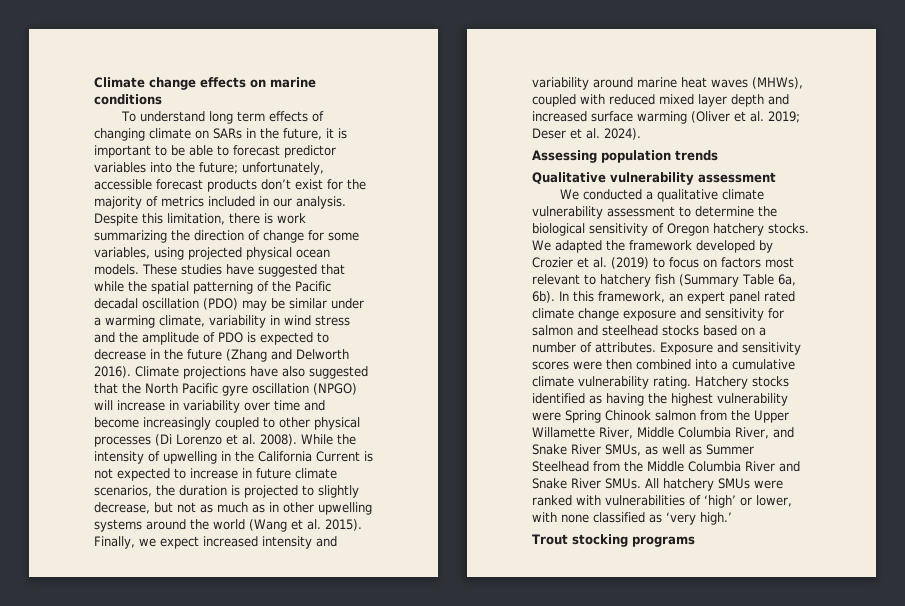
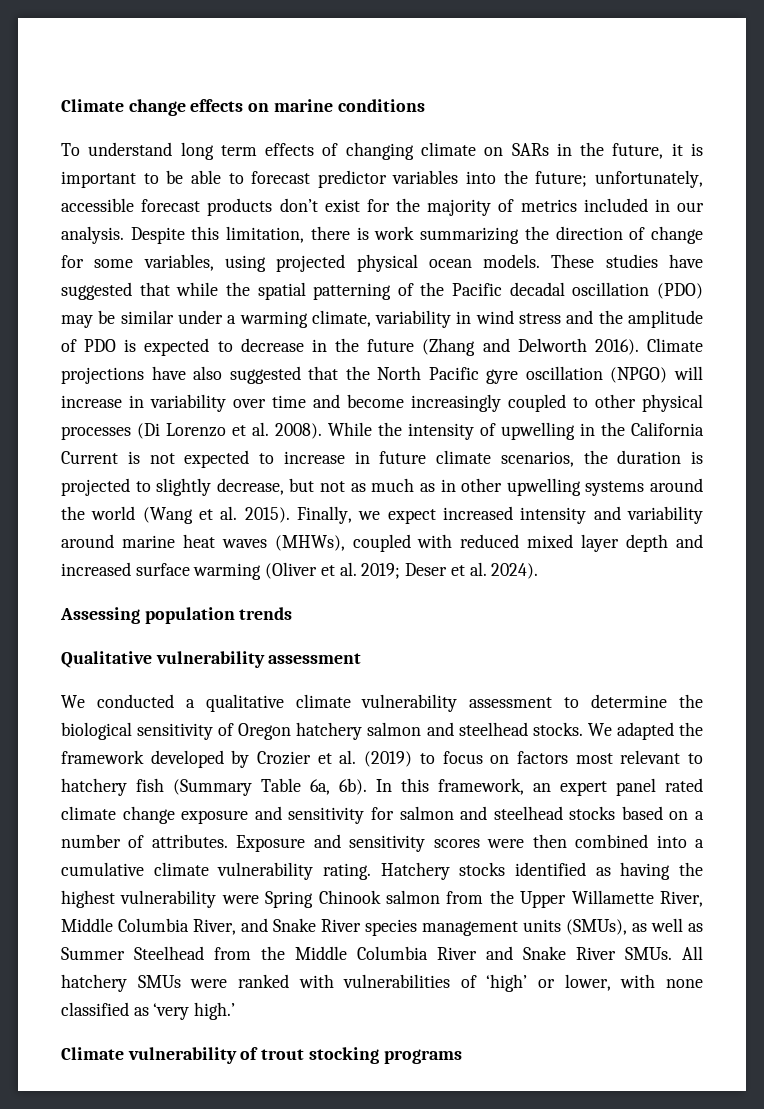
- We conducted a qualitative climate vulnerability assessment to determine the biological sensitivity of Oregon hatchery stocks.
+ We conducted a qualitative climate vulnerability assessment to determine the biological sensitivity of Oregon hatchery salmon and steelhead stocks.
- Hatchery stocks identified as having the highest vulnerability were Spring Chinook salmon from the Upper Willamette River, Middle Columbia River, and Snake River SMUs, as well as Summer Steelhead from the Middle Columbia River and Snake River SMUs.
+ Hatchery stocks identified as having the highest vulnerability were Spring Chinook salmon from the Upper Willamette River, Middle Columbia River, and Snake River species management units (SMUs), as well as Summer Steelhead from the Middle Columbia River and Snake River SMUs.
- Trout stocking programs
+ Climate vulnerability of trout stocking programs

